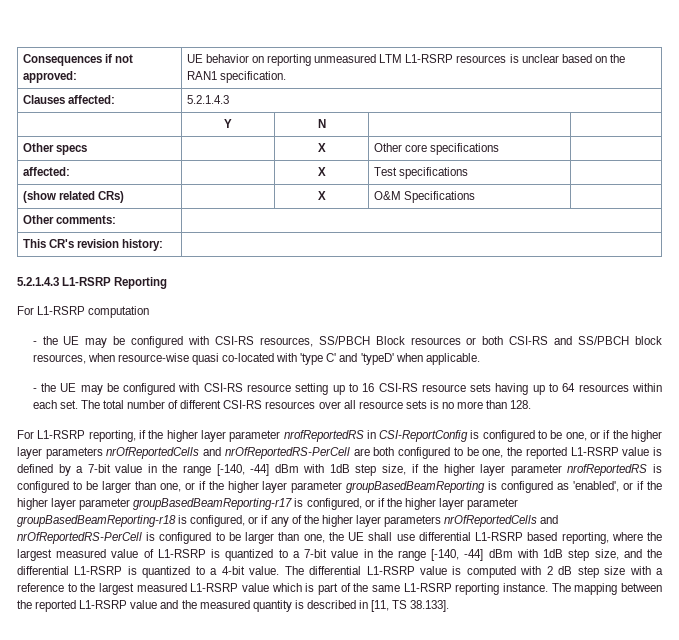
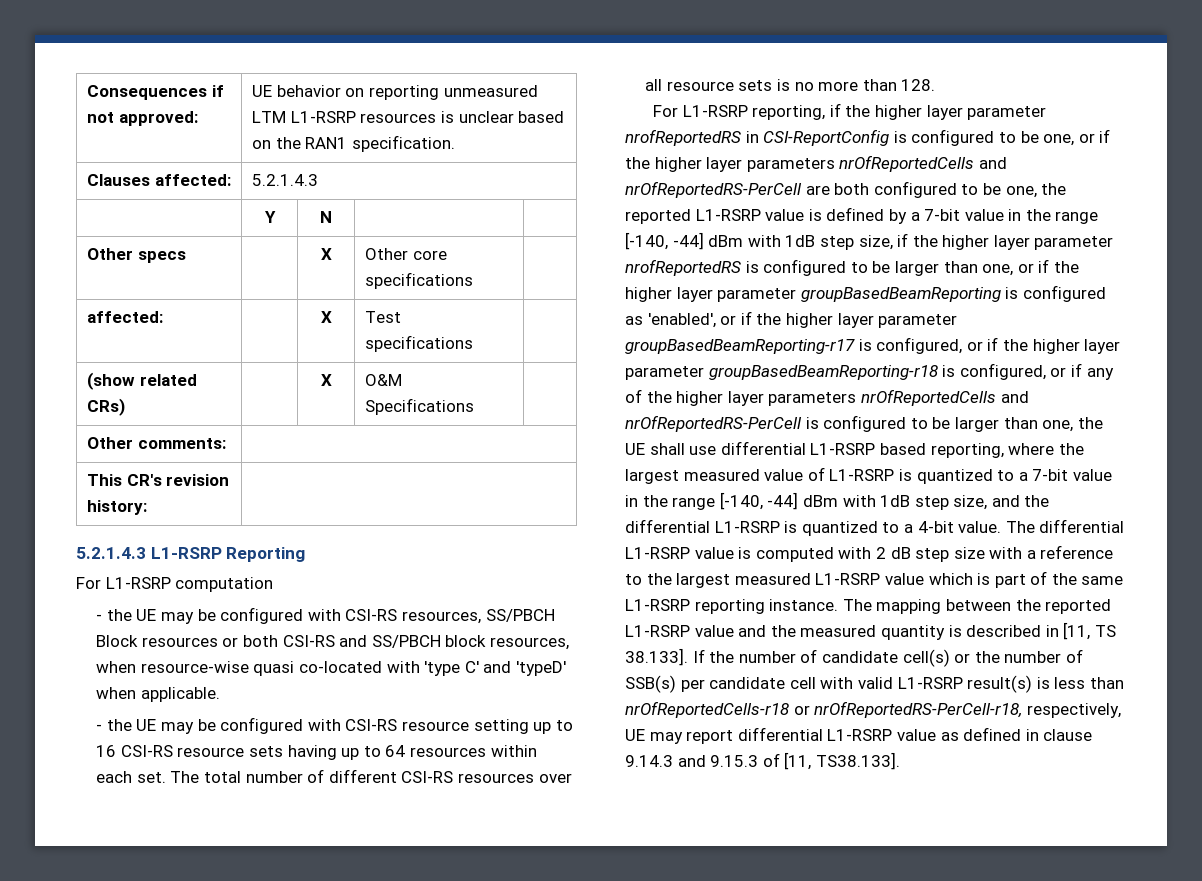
- The mapping between the reported L1-RSRP value and the measured quantity is described in [11, TS 38.133].
+ The mapping between the reported L1-RSRP value and the measured quantity is described in [11, TS 38.133]. If the number of candidate cell(s) or the number of SSB(s) per candidate cell with valid L1-RSRP result(s) is less than nrOfReportedCells-r18 or nrOfReportedRS-PerCell-r18, respectively, UE may report differential L1-RSRP value as defined in clause 9.14.3 and 9.15.3 of [11, TS38.133].

